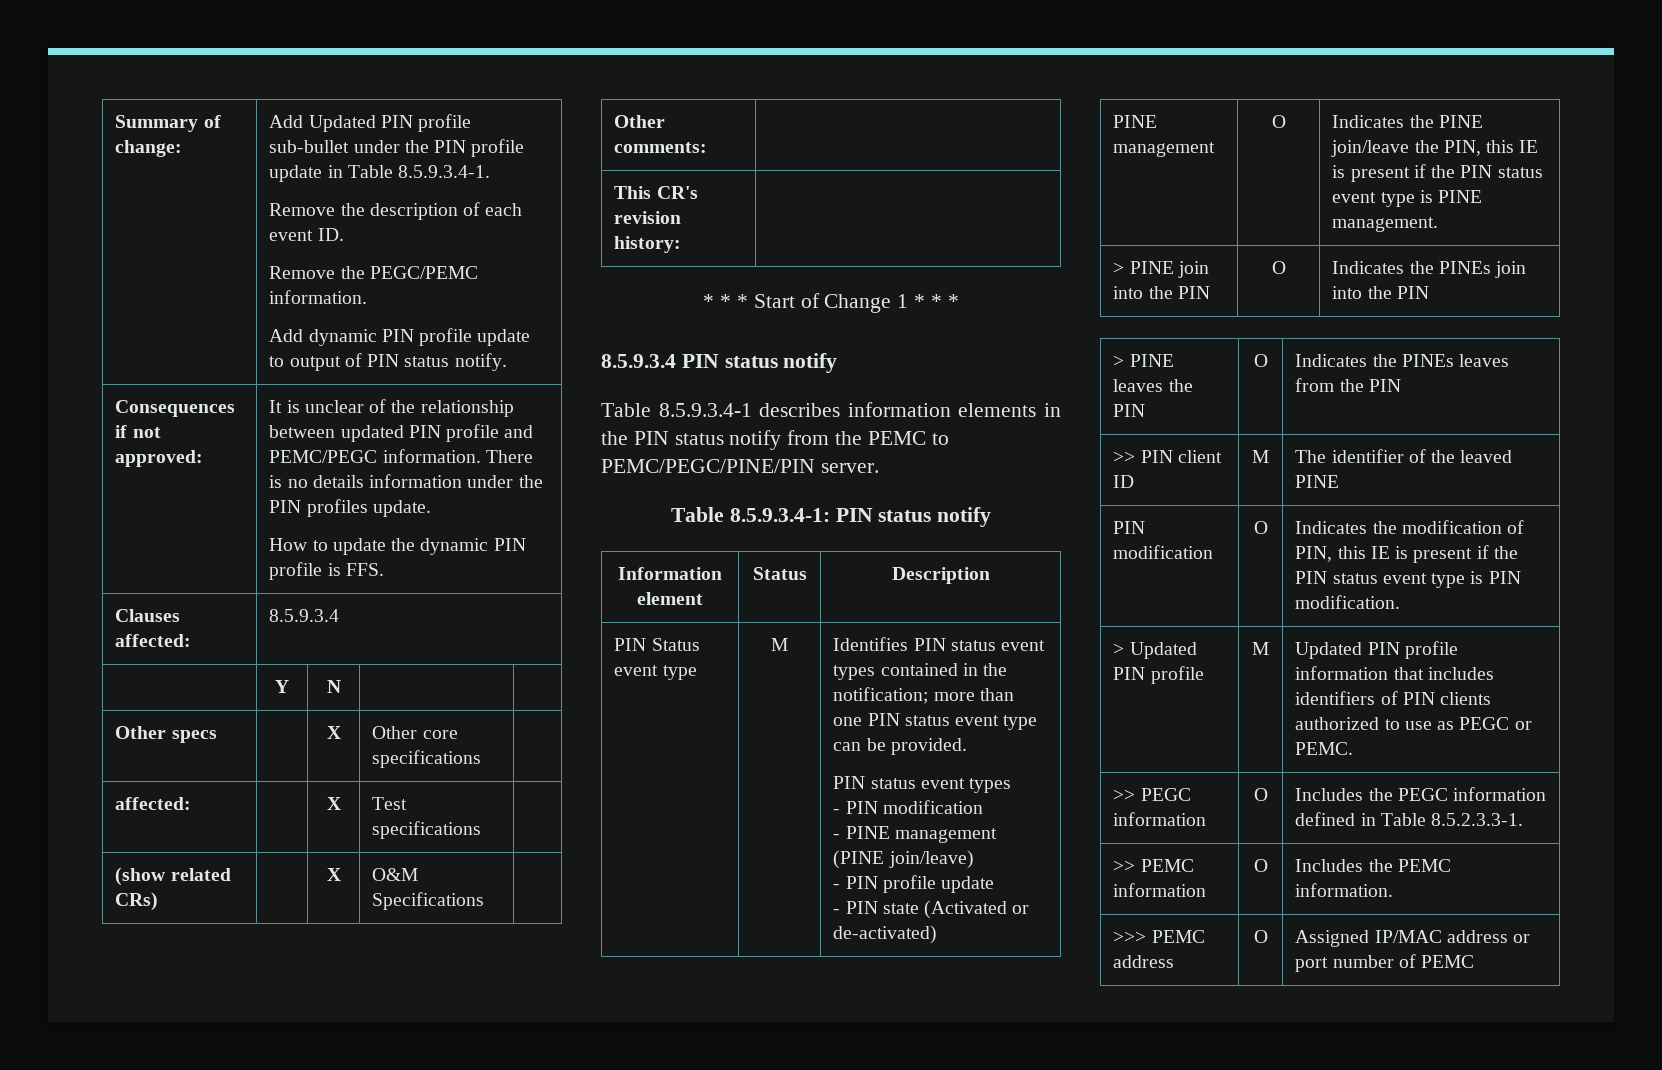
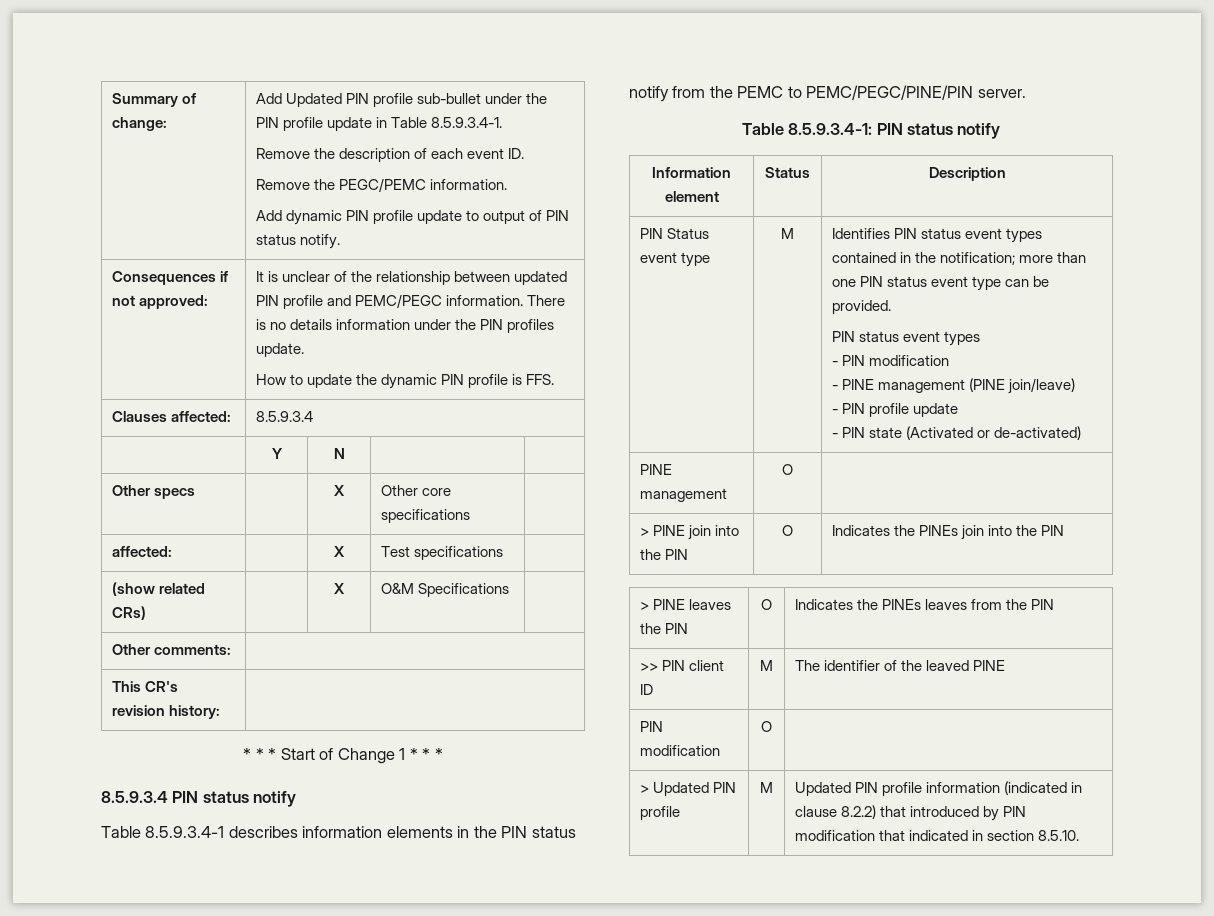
- PINE management | O | Indicates the PINE join/leave the PIN, this IE is present if the PIN status event type is PINE management.
+ PINE management | O |
- PIN modification | O | Indicates the modification of PIN, this IE is present if the PIN status event type is PIN modification.
+ PIN modification | O |
- > Updated PIN profile | M | Updated PIN profile information that includes identifiers of PIN clients authorized to use as PEGC or PEMC.
- >> PEGC information | O | Includes the PEGC information defined in Table 8.5.2.3.3-1.
- >> PEMC information | O | Includes the PEMC information.
- >>> PEMC address | O | Assigned IP/MAC address or port number of PEMC
+ > Updated PIN profile | M | Updated PIN profile information (indicated in clause 8.2.2) that introduced by PIN modification that indicated in section 8.5.10.

